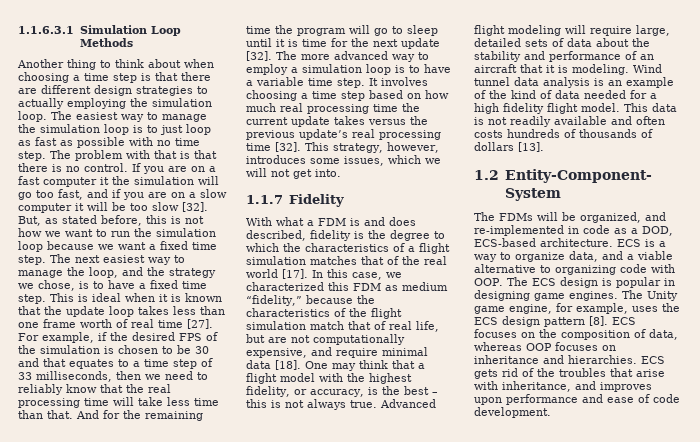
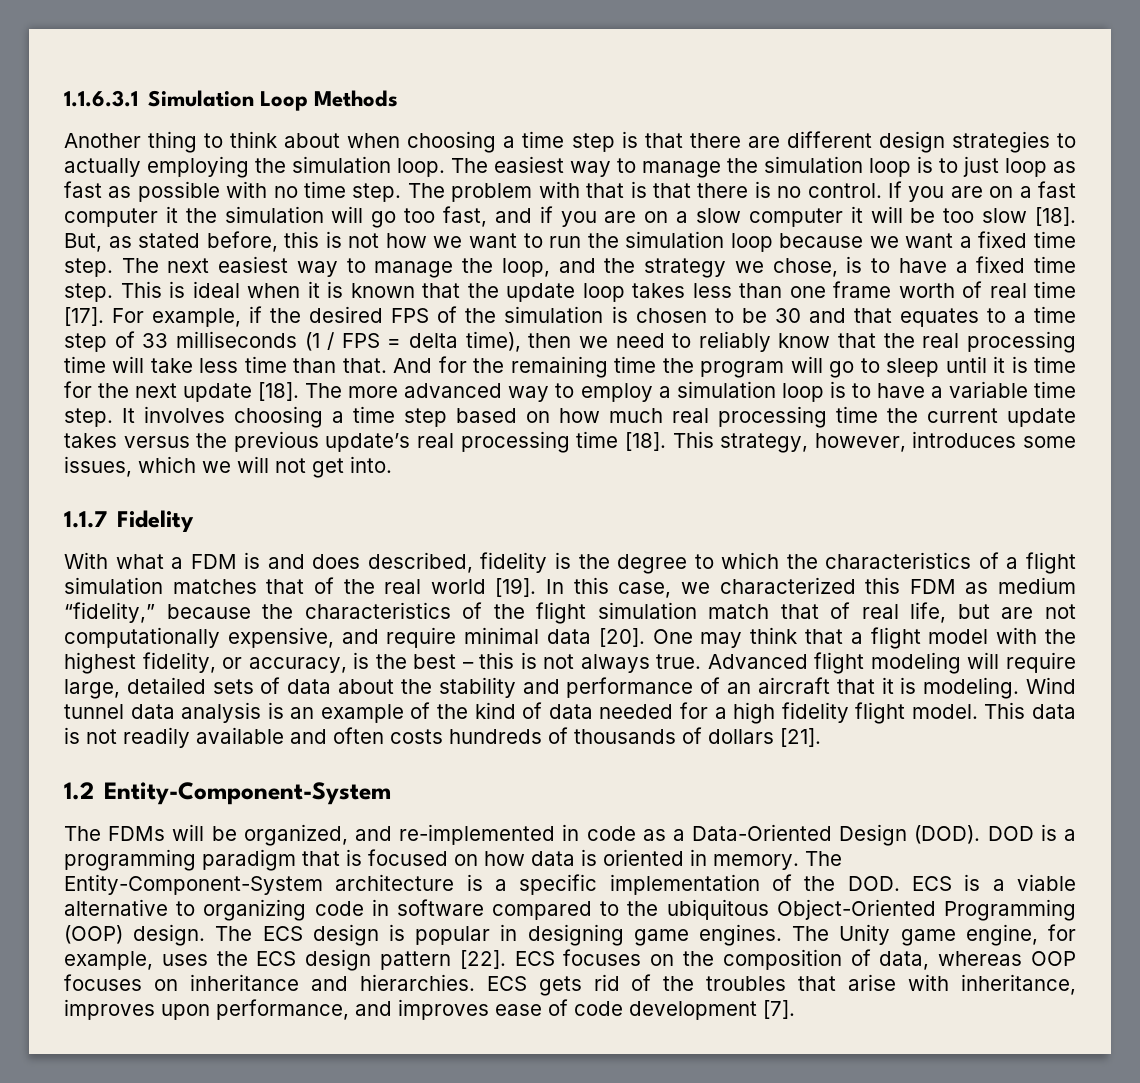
- If you are on a fast computer it the simulation will go too fast, and if you are on a slow computer it will be too slow [32].
+ If you are on a fast computer it the simulation will go too fast, and if you are on a slow computer it will be too slow [18].
- This is ideal when it is known that the update loop takes less than one frame worth of real time [27].
+ This is ideal when it is known that the update loop takes less than one frame worth of real time [17].
- For example, if the desired FPS of the simulation is chosen to be 30 and that equates to a time step of 33 milliseconds, then we need to reliably know that the real processing time will take less time than that.
+ For example, if the desired FPS of the simulation is chosen to be 30 and that equates to a time step of 33 milliseconds (1 / FPS = delta time), then we need to reliably know that the real processing time will take less time than that.
- And for the remaining time the program will go to sleep until it is time for the next update [32].
+ And for the remaining time the program will go to sleep until it is time for the next update [18].
- It involves choosing a time step based on how much real processing time the current update takes versus the previous update’s real processing time [32].
+ It involves choosing a time step based on how much real processing time the current update takes versus the previous update’s real processing time [18].
- With what a FDM is and does described, fidelity is the degree to which the characteristics of a flight simulation matches that of the real world [17].
+ With what a FDM is and does described, fidelity is the degree to which the characteristics of a flight simulation matches that of the real world [19].
- In this case, we characterized this FDM as medium “fidelity,” because the characteristics of the flight simulation match that of real life, but are not computationally expensive, and require minimal data [18].
+ In this case, we characterized this FDM as medium “fidelity,” because the characteristics of the flight simulation match that of real life, but are not computationally expensive, and require minimal data [20].
- This data is not readily available and often costs hundreds of thousands of dollars [13].
+ This data is not readily available and often costs hundreds of thousands of dollars [21].
- The FDMs will be organized, and re-implemented in code as a DOD, ECS-based architecture. ECS is a way to organize data, and a viable alternative to organizing code with OOP. The ECS design is popular in designing game engines.
+ The FDMs will be organized, and re-implemented in code as a Data-Oriented Design (DOD). DOD is a programming paradigm that is focused on how data is oriented in memory. The Entity-Component-System architecture is a specific implementation of the DOD. ECS is a viable alternative to organizing code in software compared to the ubiquitous Object-Oriented Programming (OOP) design. The ECS design is popular in designing game engines.
- The Unity game engine, for example, uses the ECS design pattern [8].
+ The Unity game engine, for example, uses the ECS design pattern [22].
- ECS gets rid of the troubles that arise with inheritance, and improves upon performance and ease of code development.
+ ECS gets rid of the troubles that arise with inheritance, improves upon performance, and improves ease of code development [7].

